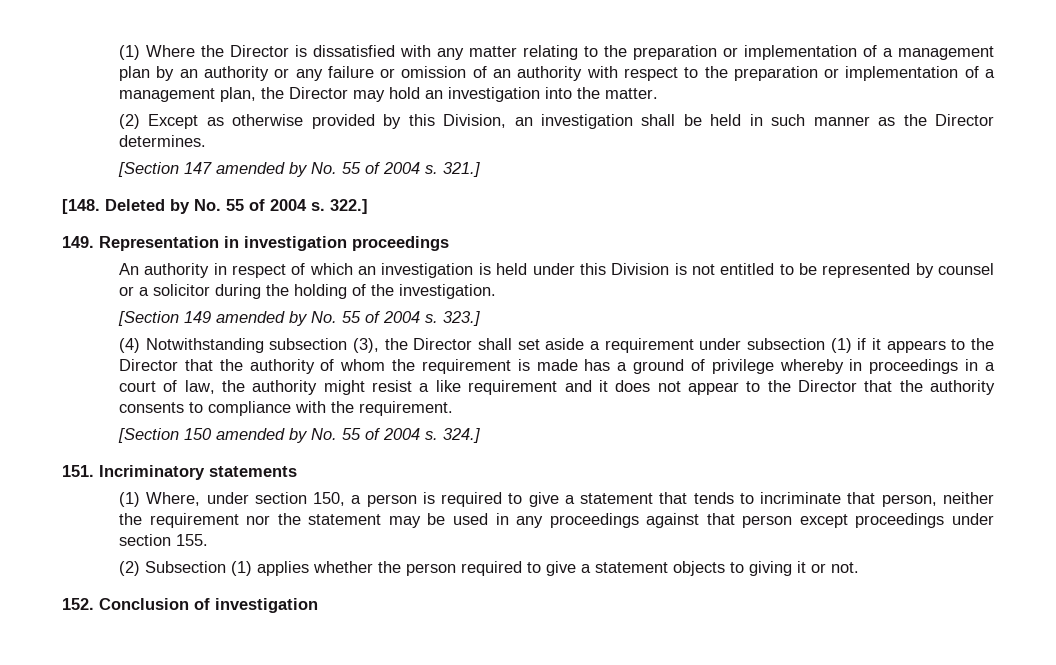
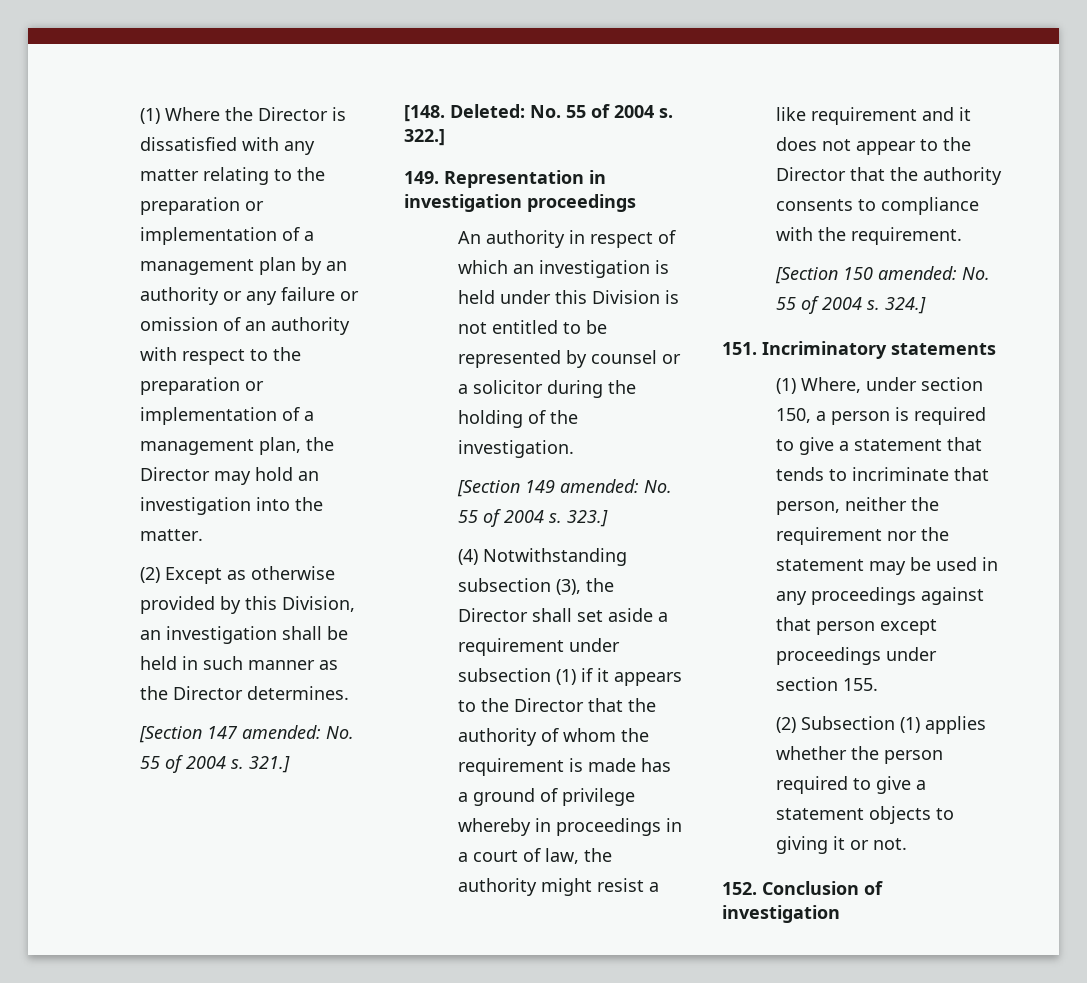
- [Section 147 amended by No. 55 of 2004 s.
+ [Section 147 amended: No. 55 of 2004 s.
- [148. Deleted by No. 55 of 2004 s.
+ [148. Deleted: No. 55 of 2004 s.
- [Section 149 amended by No. 55 of 2004 s.
+ [Section 149 amended: No. 55 of 2004 s.
- [Section 150 amended by No. 55 of 2004 s.
+ [Section 150 amended: No. 55 of 2004 s.

